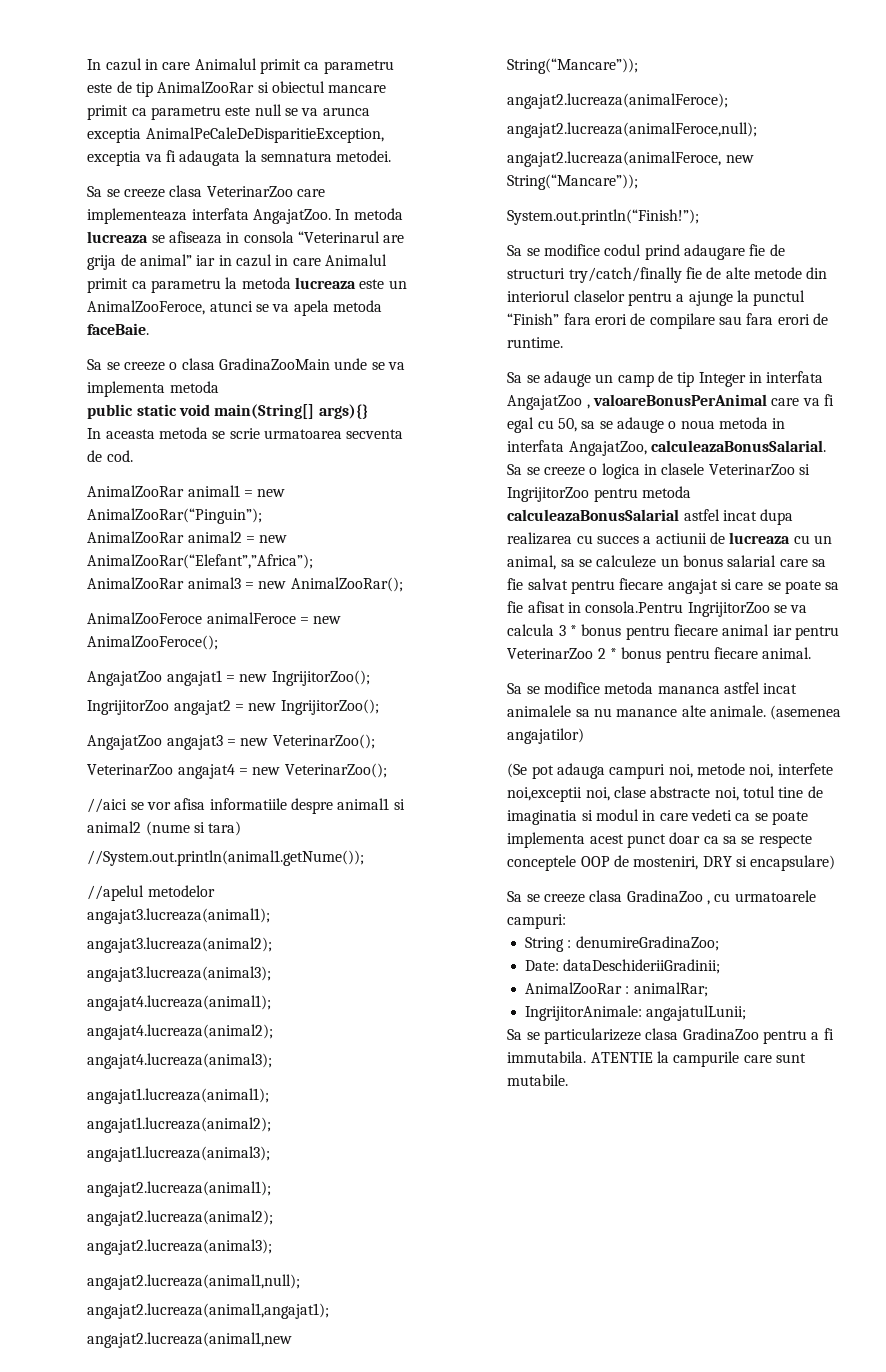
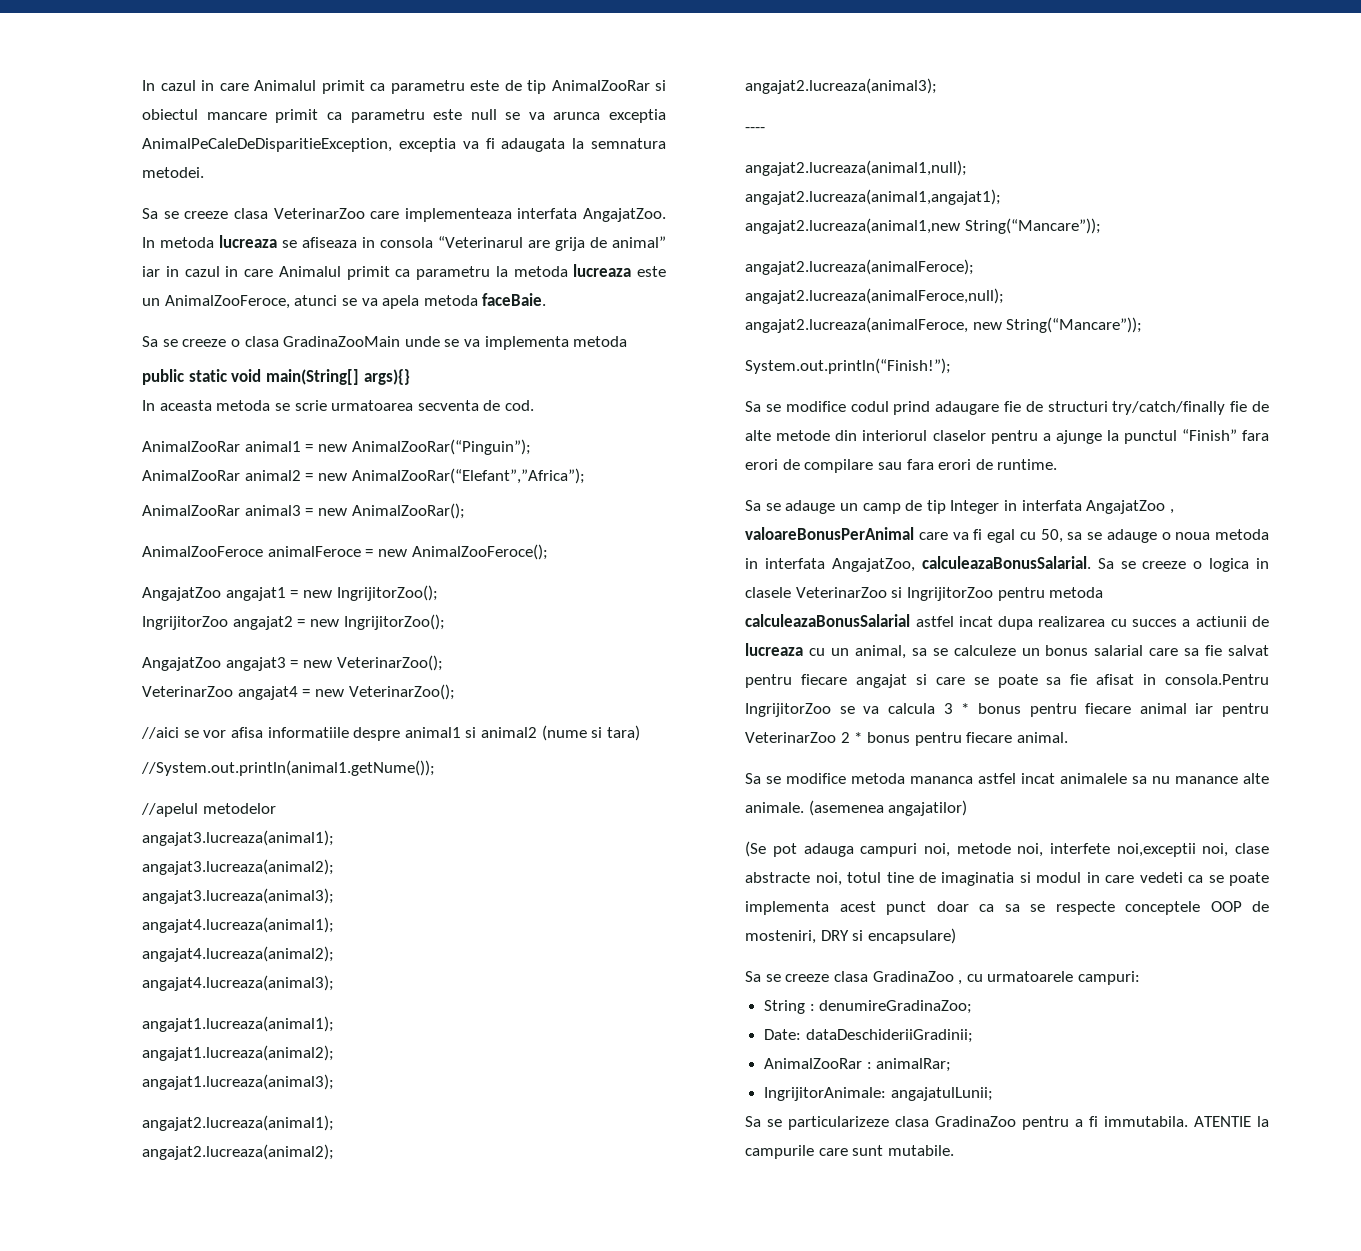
+ ----

